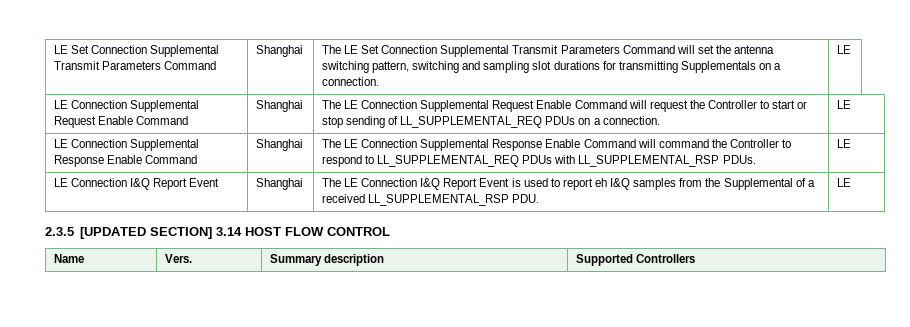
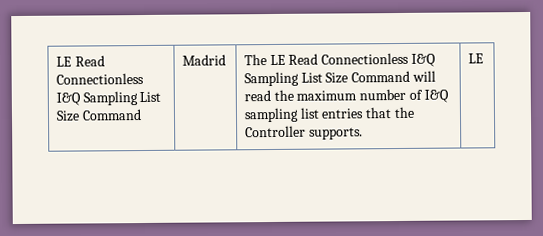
- LE Set Connection Supplemental Transmit Parameters Command | Shanghai | The LE Set Connection Supplemental Transmit Parameters Command will set the antenna switching pattern, switching and sampling slot durations for transmitting Supplementals on a connection. | LE
- LE Connection Supplemental Request Enable Command | Shanghai | The LE Connection Supplemental Request Enable Command will request the Controller to start or stop sending of LL_SUPPLEMENTAL_REQ PDUs on a connection. | LE
- LE Connection Supplemental Response Enable Command | Shanghai | The LE Connection Supplemental Response Enable Command will command the Controller to respond to LL_SUPPLEMENTAL_REQ PDUs with LL_SUPPLEMENTAL_RSP PDUs. | LE
- LE Connection I&Q Report Event | Shanghai | The LE Connection I&Q Report Event is used to report eh I&Q samples from the Supplemental of a received LL_SUPPLEMENTAL_RSP PDU. | LE
- 2.3.5 [UPDATED SECTION] 3.14 HOST FLOW CONTROL
- Name | Vers. | Summary description | Supported Controllers
+ LE Read Connectionless I&Q Sampling List Size Command | Madrid | The LE Read Connectionless I&Q Sampling List Size Command will read the maximum number of I&Q sampling list entries that the Controller supports. | LE

